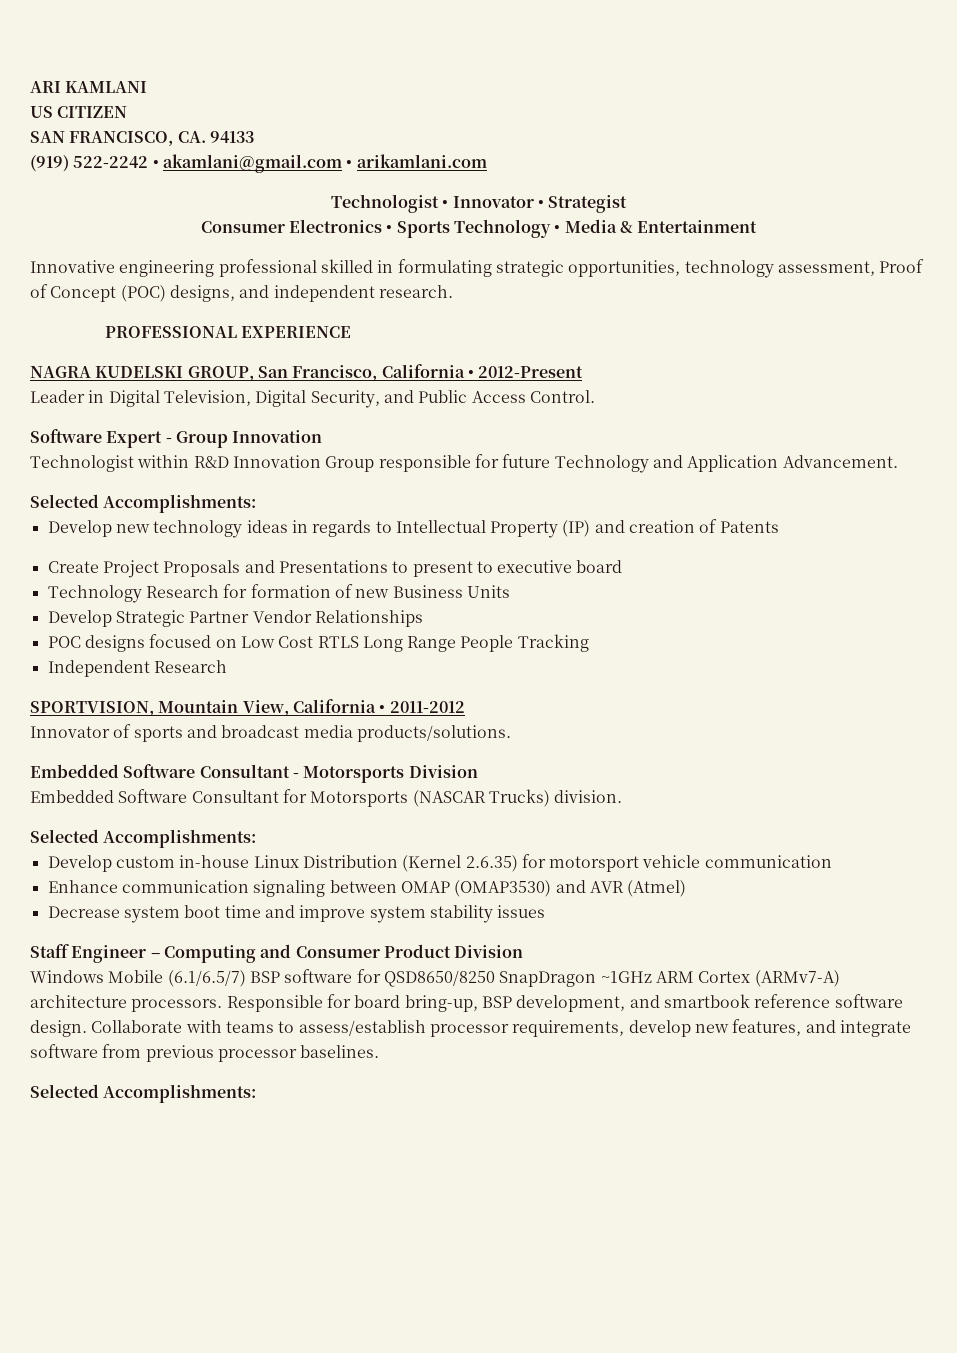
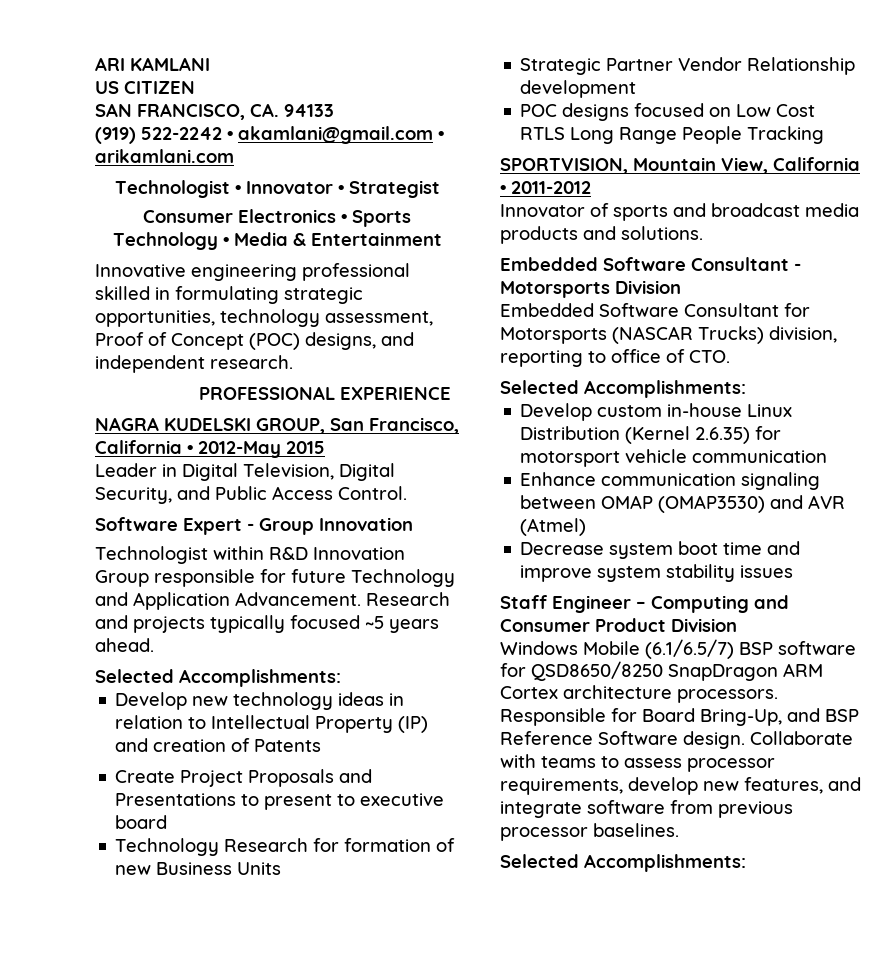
- NAGRA KUDELSKI GROUP, San Francisco, California • 2012-Present
+ NAGRA KUDELSKI GROUP, San Francisco, California • 2012-May 2015
+ Research and projects typically focused ~5 years ahead.
- Develop new technology ideas in regards to Intellectual Property (IP) and creation of Patents
+ Develop new technology ideas in relation to Intellectual Property (IP) and creation of Patents
- Develop Strategic Partner Vendor Relationships
+ Strategic Partner Vendor Relationship development
- Independent Research
- Innovator of sports and broadcast media products/solutions.
+ Innovator of sports and broadcast media products and solutions.
- Embedded Software Consultant for Motorsports (NASCAR Trucks) division.
+ Embedded Software Consultant for Motorsports (NASCAR Trucks) division, reporting to office of CTO.
- Windows Mobile (6.1/6.5/7) BSP software for QSD8650/8250 SnapDragon ~1GHz ARM Cortex (ARMv7-A) architecture processors.
+ Windows Mobile (6.1/6.5/7) BSP software for QSD8650/8250 SnapDragon ARM Cortex architecture processors.
- Responsible for board bring-up, BSP development, and smartbook reference software design.
+ Responsible for Board Bring-Up, and BSP Reference Software design.
- Collaborate with teams to assess/establish processor requirements, develop new features, and integrate software from previous processor baselines.
+ Collaborate with teams to assess processor requirements, develop new features, and integrate software from previous processor baselines.

